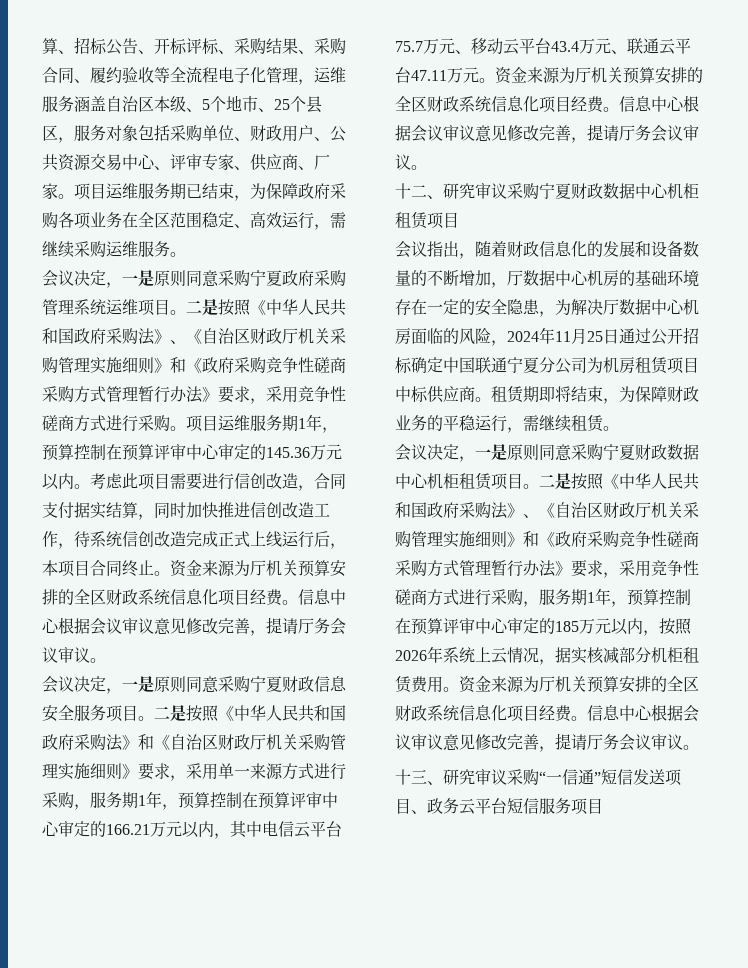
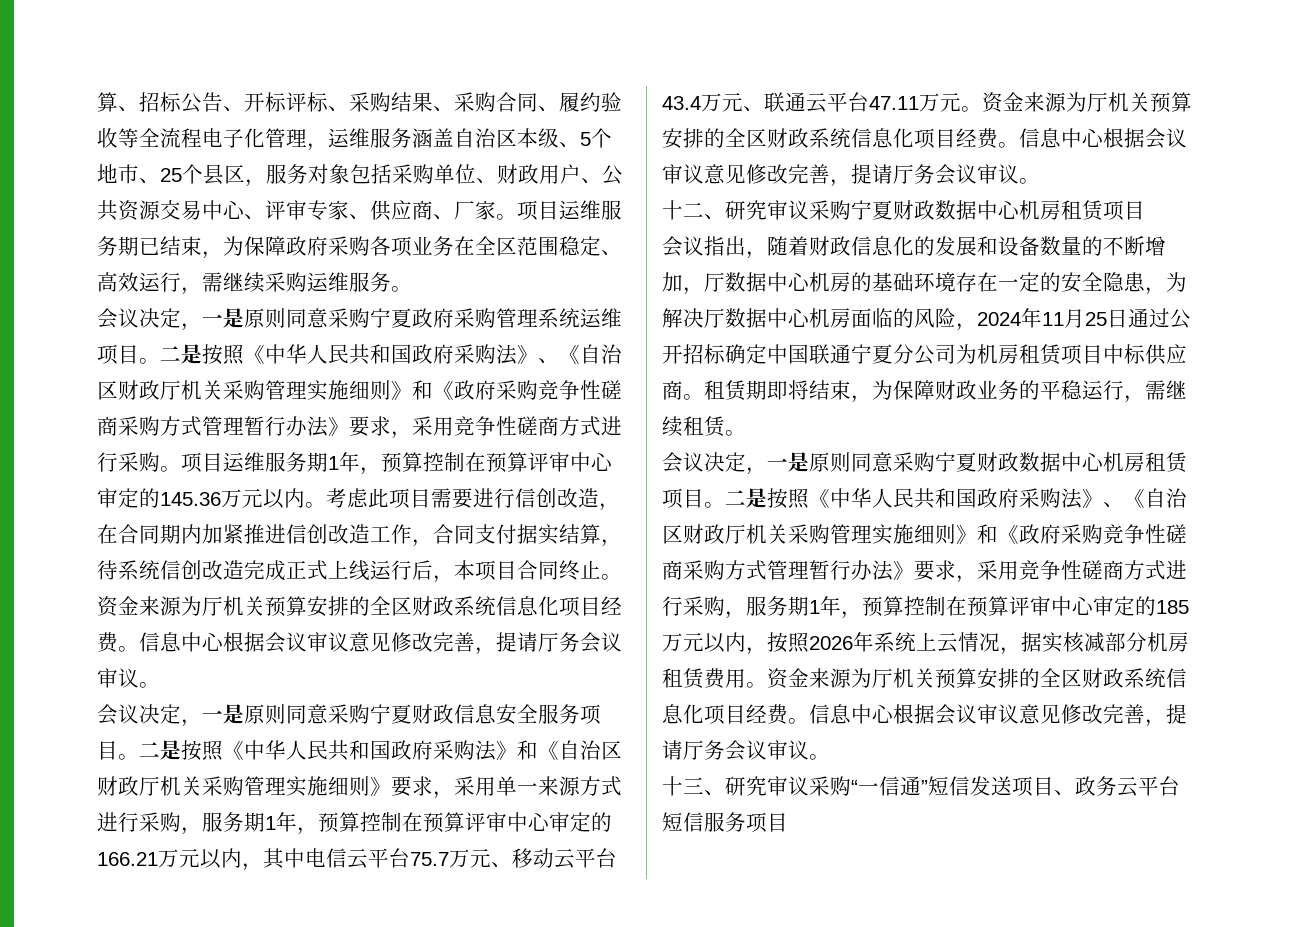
- 考虑此项目需要进行信创改造，合同支付据实结算，同时加快推进信创改造工作，待系统信创改造完成正式上线运行后，本项目合同终止。
+ 考虑此项目需要进行信创改造，在合同期内加紧推进信创改造工作，合同支付据实结算，待系统信创改造完成正式上线运行后，本项目合同终止。
- 十二、研究审议采购宁夏财政数据中心机柜租赁项目
+ 十二、研究审议采购宁夏财政数据中心机房租赁项目
- 会议决定，一是原则同意采购宁夏财政数据中心机柜租赁项目。
+ 会议决定，一是原则同意采购宁夏财政数据中心机房租赁项目。
- 二是按照《中华人民共和国政府采购法》、《自治区财政厅机关采购管理实施细则》和《政府采购竞争性磋商采购方式管理暂行办法》要求，采用竞争性磋商方式进行采购，服务期1年，预算控制在预算评审中心审定的185万元以内，按照2026年系统上云情况，据实核减部分机柜租赁费用。
+ 二是按照《中华人民共和国政府采购法》、《自治区财政厅机关采购管理实施细则》和《政府采购竞争性磋商采购方式管理暂行办法》要求，采用竞争性磋商方式进行采购，服务期1年，预算控制在预算评审中心审定的185万元以内，按照2026年系统上云情况，据实核减部分机房租赁费用。

